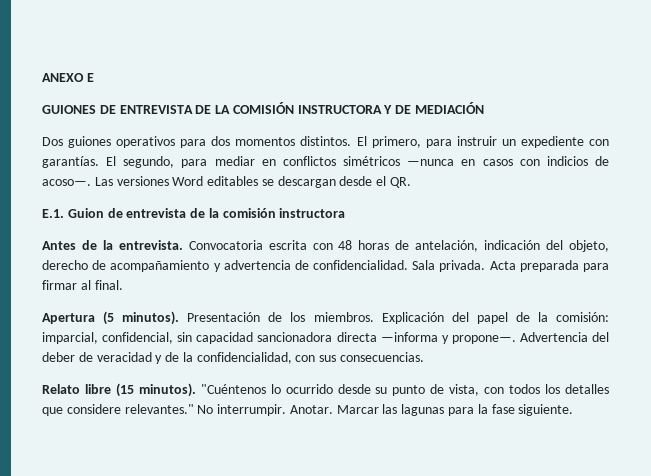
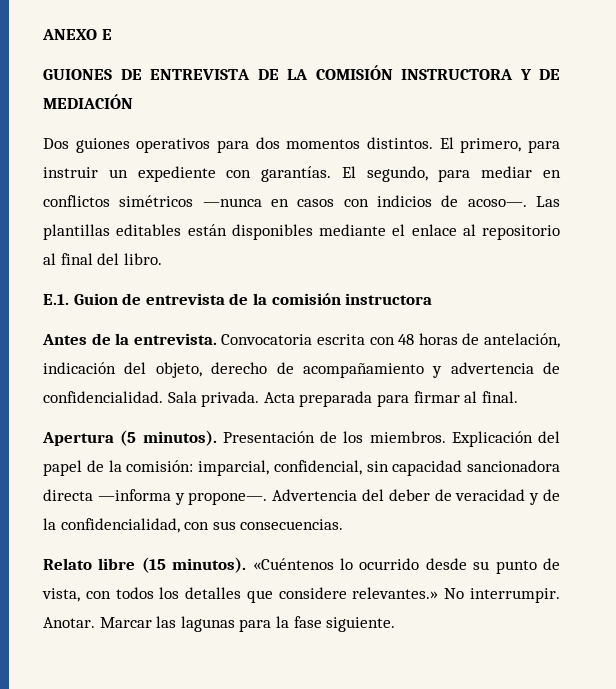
- Las versiones Word editables se descargan desde el QR.
+ Las plantillas editables están disponibles mediante el enlace al repositorio al final del libro.
- "Cuéntenos lo ocurrido desde su punto de vista, con todos los detalles que considere relevantes."
+ «Cuéntenos lo ocurrido desde su punto de vista, con todos los detalles que considere relevantes.»

